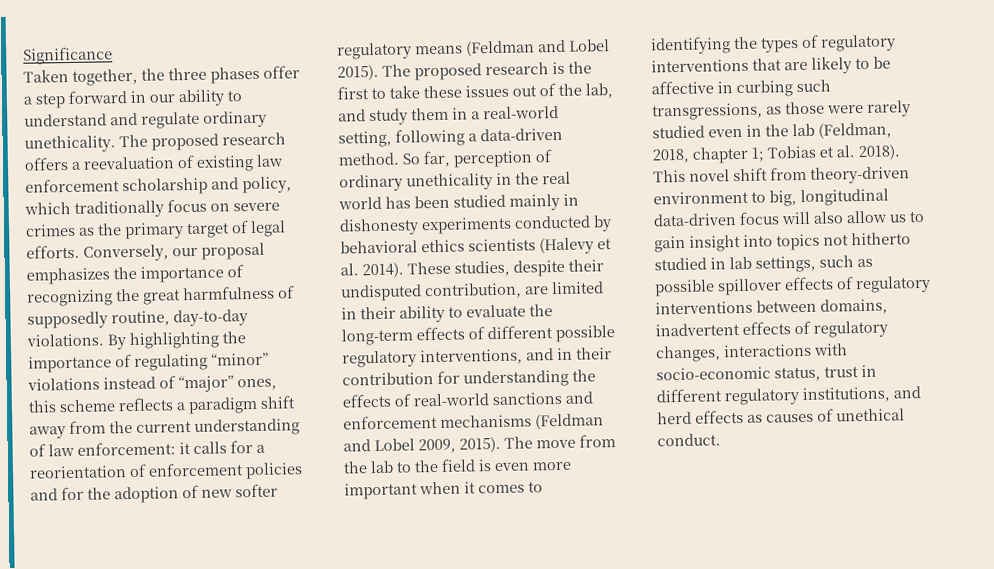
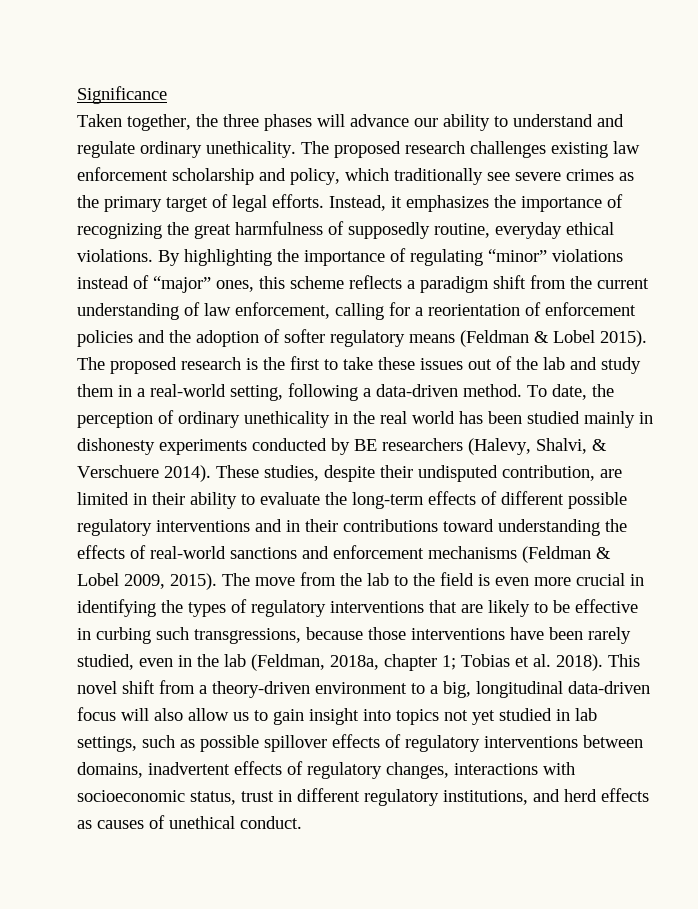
- Taken together, the three phases offer a step forward in our ability to understand and regulate ordinary unethicality.
+ Taken together, the three phases will advance our ability to understand and regulate ordinary unethicality.
- The proposed research offers a reevaluation of existing law enforcement scholarship and policy, which traditionally focus on severe crimes as the primary target of legal efforts.
+ The proposed research challenges existing law enforcement scholarship and policy, which traditionally see severe crimes as the primary target of legal efforts.
- Conversely, our proposal emphasizes the importance of recognizing the great harmfulness of supposedly routine, day-to-day violations.
+ Instead, it emphasizes the importance of recognizing the great harmfulness of supposedly routine, everyday ethical violations.
- By highlighting the importance of regulating “minor” violations instead of “major” ones, this scheme reflects a paradigm shift away from the current understanding of law enforcement: it calls for a reorientation of enforcement policies and for the adoption of new softer regulatory means (Feldman and Lobel 2015).
+ By highlighting the importance of regulating “minor” violations instead of “major” ones, this scheme reflects a paradigm shift from the current understanding of law enforcement, calling for a reorientation of enforcement policies and the adoption of softer regulatory means (Feldman & Lobel 2015).
- The proposed research is the first to take these issues out of the lab, and study them in a real-world setting, following a data-driven method.
+ The proposed research is the first to take these issues out of the lab and study them in a real-world setting, following a data-driven method.
- So far, perception of ordinary unethicality in the real world has been studied mainly in dishonesty experiments conducted by behavioral ethics scientists (Halevy et al. 2014).
+ To date, the perception of ordinary unethicality in the real world has been studied mainly in dishonesty experiments conducted by BE researchers (Halevy, Shalvi, & Verschuere 2014).
- These studies, despite their undisputed contribution, are limited in their ability to evaluate the long-term effects of different possible regulatory interventions, and in their contribution for understanding the effects of real-world sanctions and enforcement mechanisms (Feldman and Lobel 2009, 2015).
+ These studies, despite their undisputed contribution, are limited in their ability to evaluate the long-term effects of different possible regulatory interventions and in their contributions toward understanding the effects of real-world sanctions and enforcement mechanisms (Feldman & Lobel 2009, 2015).
- The move from the lab to the field is even more important when it comes to identifying the types of regulatory interventions that are likely to be affective in curbing such transgressions, as those were rarely studied even in the lab (Feldman, 2018, chapter 1; Tobias et al. 2018).
+ The move from the lab to the field is even more crucial in identifying the types of regulatory interventions that are likely to be effective in curbing such transgressions, because those interventions have been rarely studied, even in the lab (Feldman, 2018a, chapter 1; Tobias et al. 2018).
- This novel shift from theory-driven environment to big, longitudinal data-driven focus will also allow us to gain insight into topics not hitherto studied in lab settings, such as possible spillover effects of regulatory interventions between domains, inadvertent effects of regulatory changes, interactions with socio-economic status, trust in different regulatory institutions, and herd effects as causes of unethical conduct.
+ This novel shift from a theory-driven environment to a big, longitudinal data-driven focus will also allow us to gain insight into topics not yet studied in lab settings, such as possible spillover effects of regulatory interventions between domains, inadvertent effects of regulatory changes, interactions with socioeconomic status, trust in different regulatory institutions, and herd effects as causes of unethical conduct.

